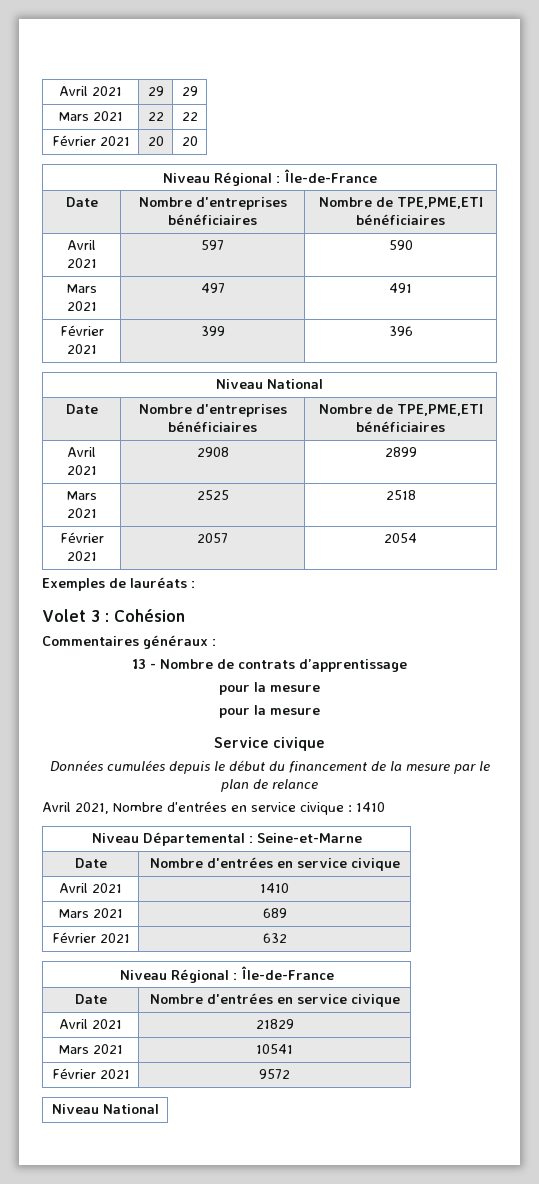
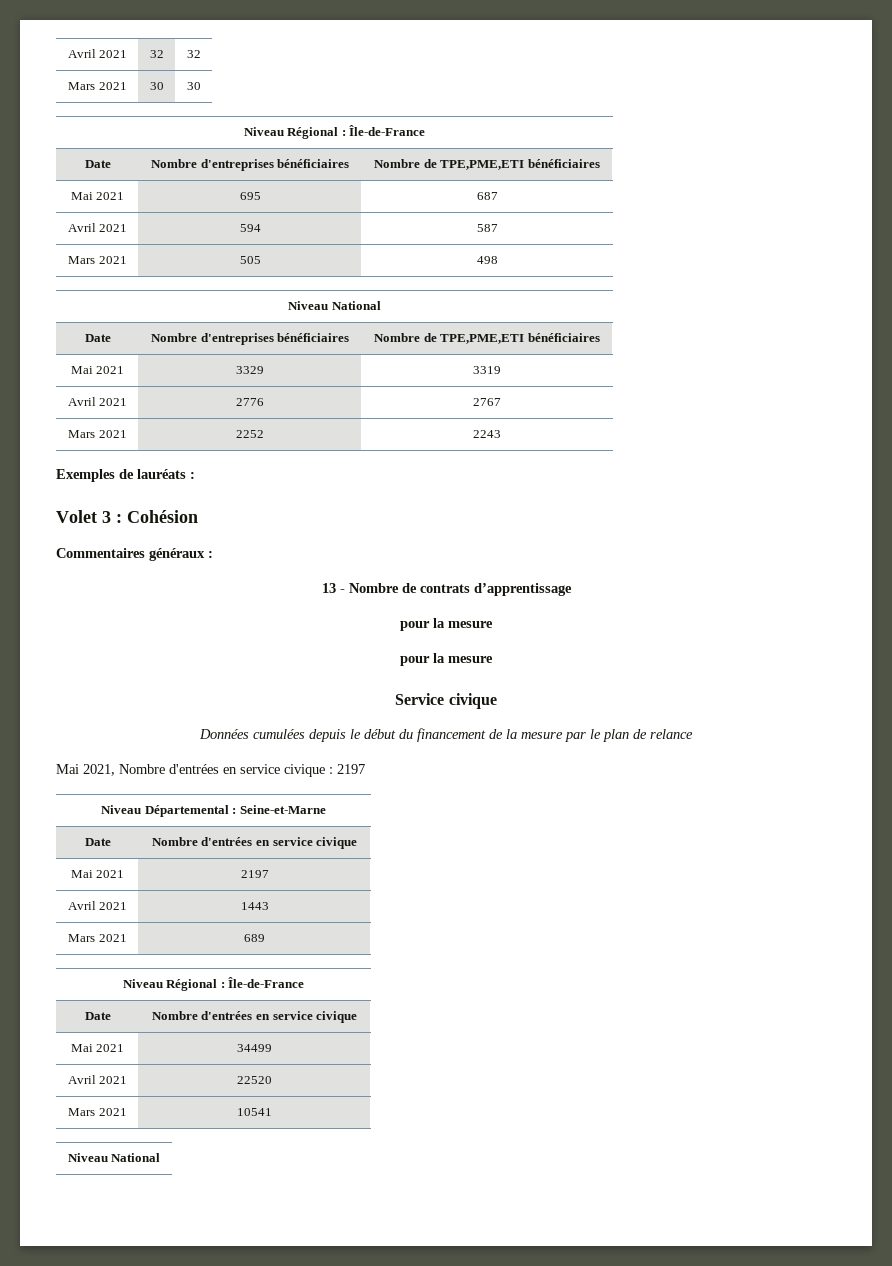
- Avril 2021 | 29 | 29
- Mars 2021 | 22 | 22
- Février 2021 | 20 | 20
+ Avril 2021 | 32 | 32
+ Mars 2021 | 30 | 30
- Avril 2021 | 597 | 590
- Mars 2021 | 497 | 491
- Février 2021 | 399 | 396
+ Mai 2021 | 695 | 687
+ Avril 2021 | 594 | 587
+ Mars 2021 | 505 | 498
- Avril 2021 | 2908 | 2899
- Mars 2021 | 2525 | 2518
- Février 2021 | 2057 | 2054
+ Mai 2021 | 3329 | 3319
+ Avril 2021 | 2776 | 2767
+ Mars 2021 | 2252 | 2243
- Avril 2021, Nombre d'entrées en service civique : 1410
+ Mai 2021, Nombre d'entrées en service civique : 2197
- Avril 2021 | 1410
+ Mai 2021 | 2197
+ Avril 2021 | 1443
- Février 2021 | 632
- Avril 2021 | 21829
+ Mai 2021 | 34499
+ Avril 2021 | 22520
- Février 2021 | 9572

